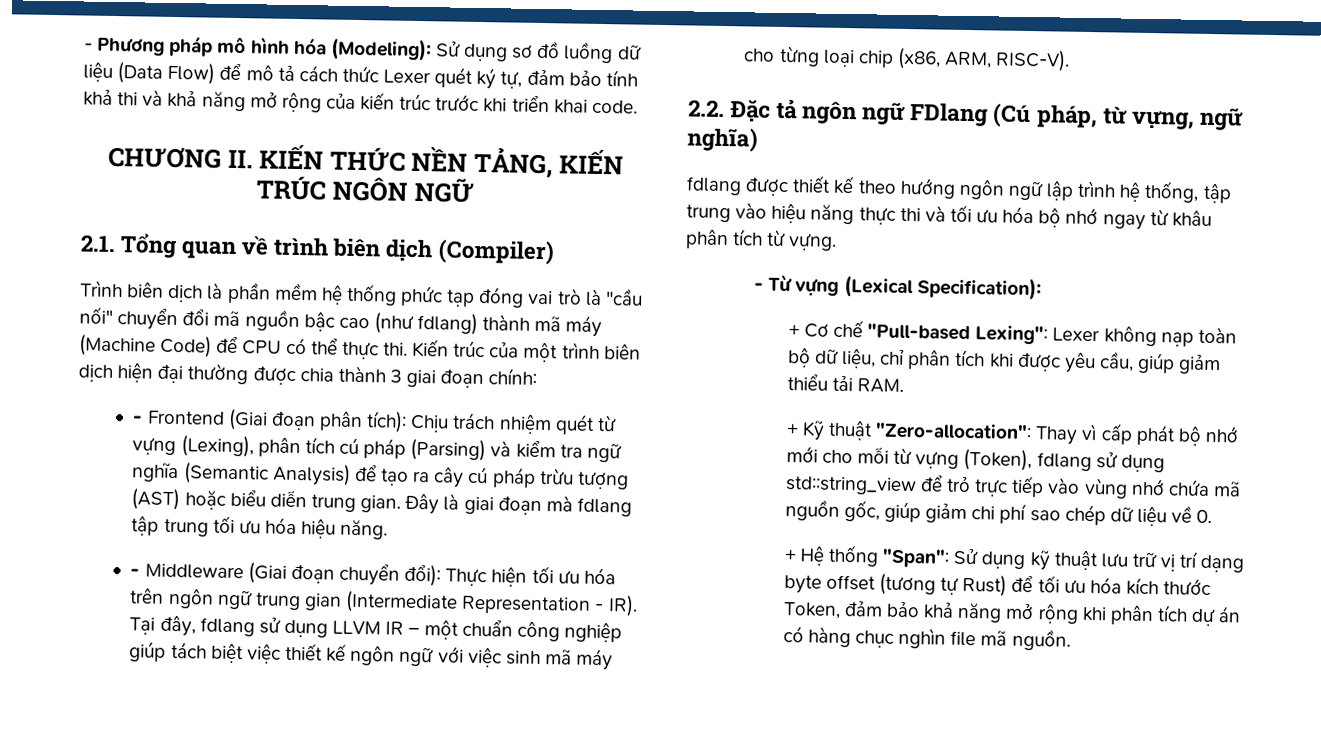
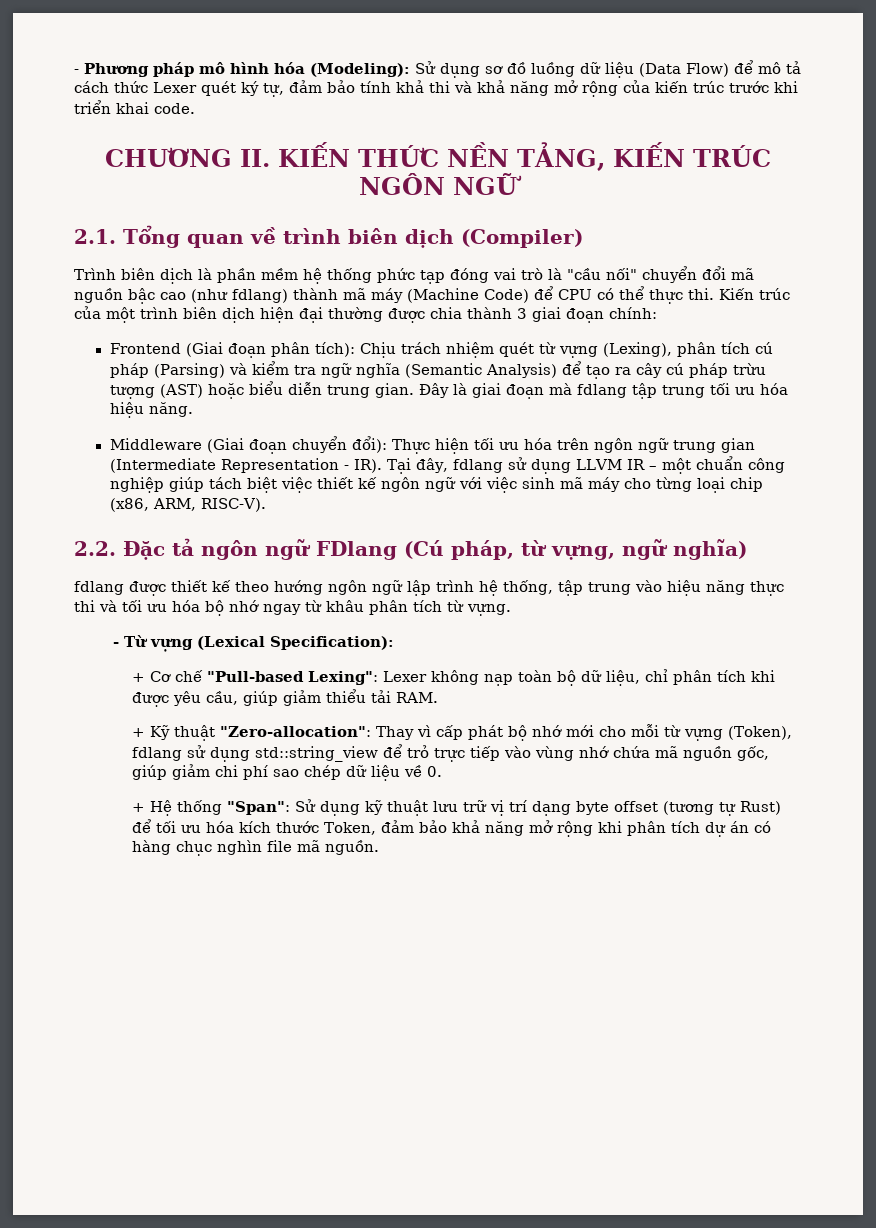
- - Frontend (Giai đoạn phân tích): Chịu trách nhiệm quét từ vựng (Lexing), phân tích cú pháp (Parsing) và kiểm tra ngữ nghĩa (Semantic Analysis) để tạo ra cây cú pháp trừu tượng (AST) hoặc biểu diễn trung gian.
+ Frontend (Giai đoạn phân tích): Chịu trách nhiệm quét từ vựng (Lexing), phân tích cú pháp (Parsing) và kiểm tra ngữ nghĩa (Semantic Analysis) để tạo ra cây cú pháp trừu tượng (AST) hoặc biểu diễn trung gian.
- - Middleware (Giai đoạn chuyển đổi): Thực hiện tối ưu hóa trên ngôn ngữ trung gian (Intermediate Representation - IR). Tại đây, fdlang sử dụng LLVM IR – một chuẩn công nghiệp giúp tách biệt việc thiết kế ngôn ngữ với việc sinh mã máy cho từng loại chip (x86, ARM, RISC-V).
+ Middleware (Giai đoạn chuyển đổi): Thực hiện tối ưu hóa trên ngôn ngữ trung gian (Intermediate Representation - IR). Tại đây, fdlang sử dụng LLVM IR – một chuẩn công nghiệp giúp tách biệt việc thiết kế ngôn ngữ với việc sinh mã máy cho từng loại chip (x86, ARM, RISC-V).

